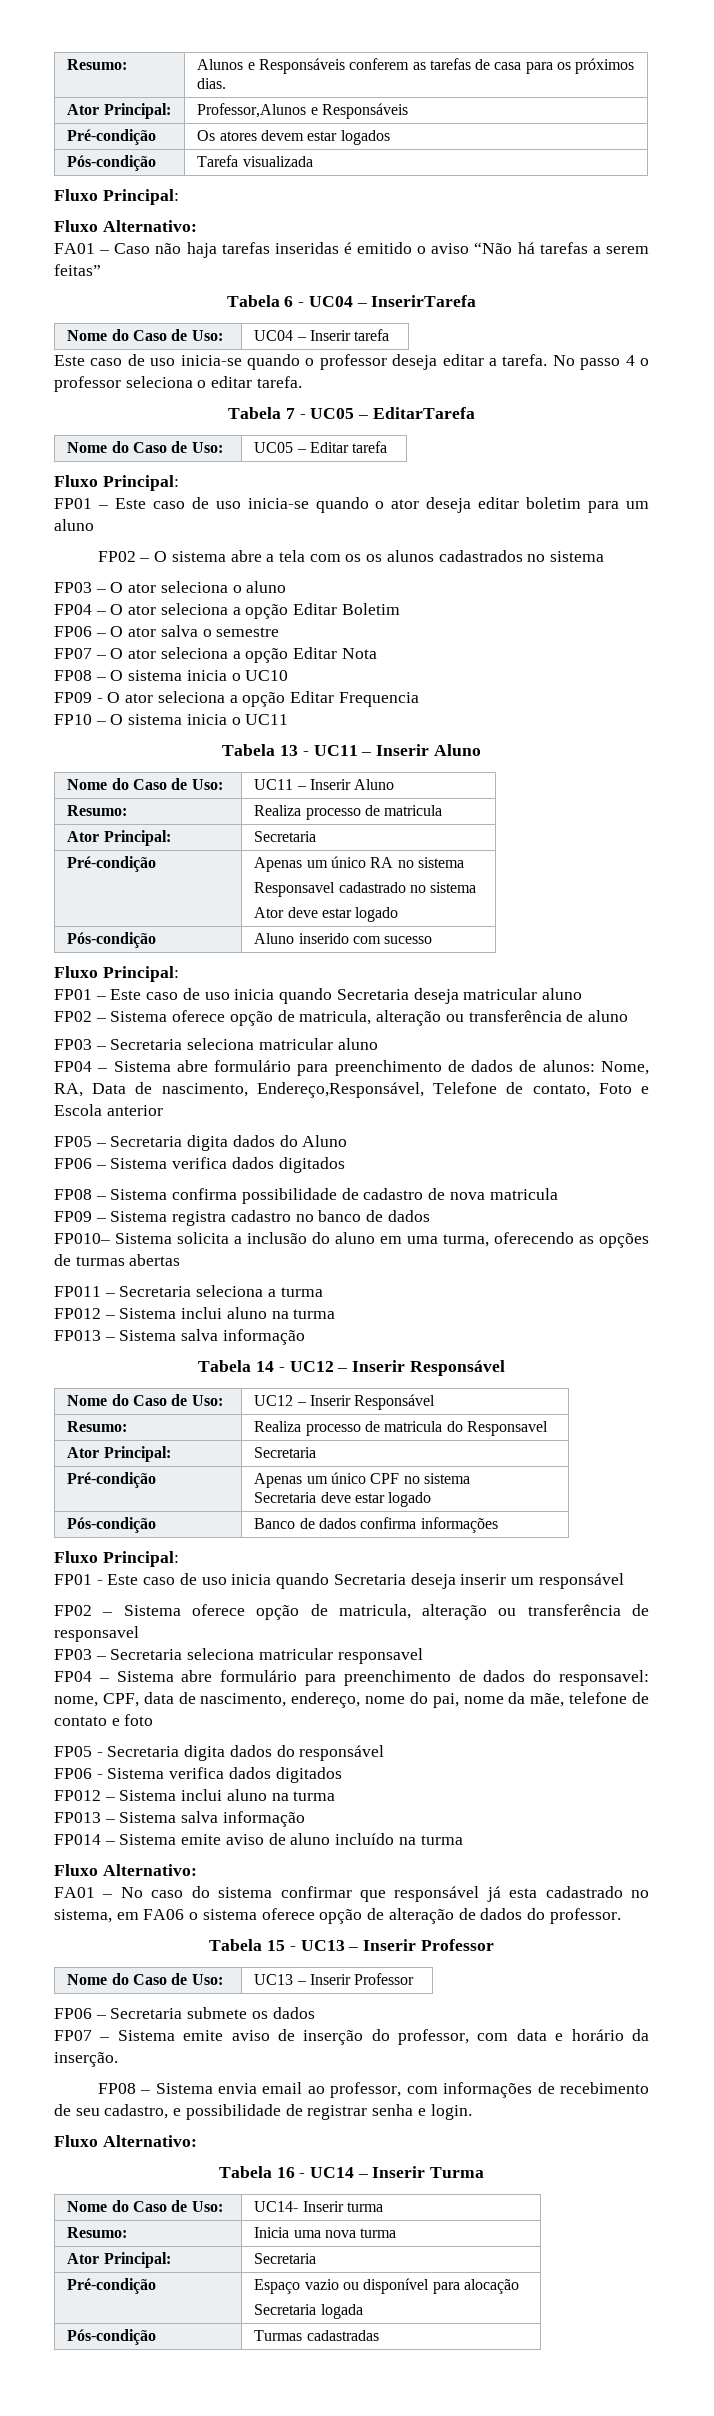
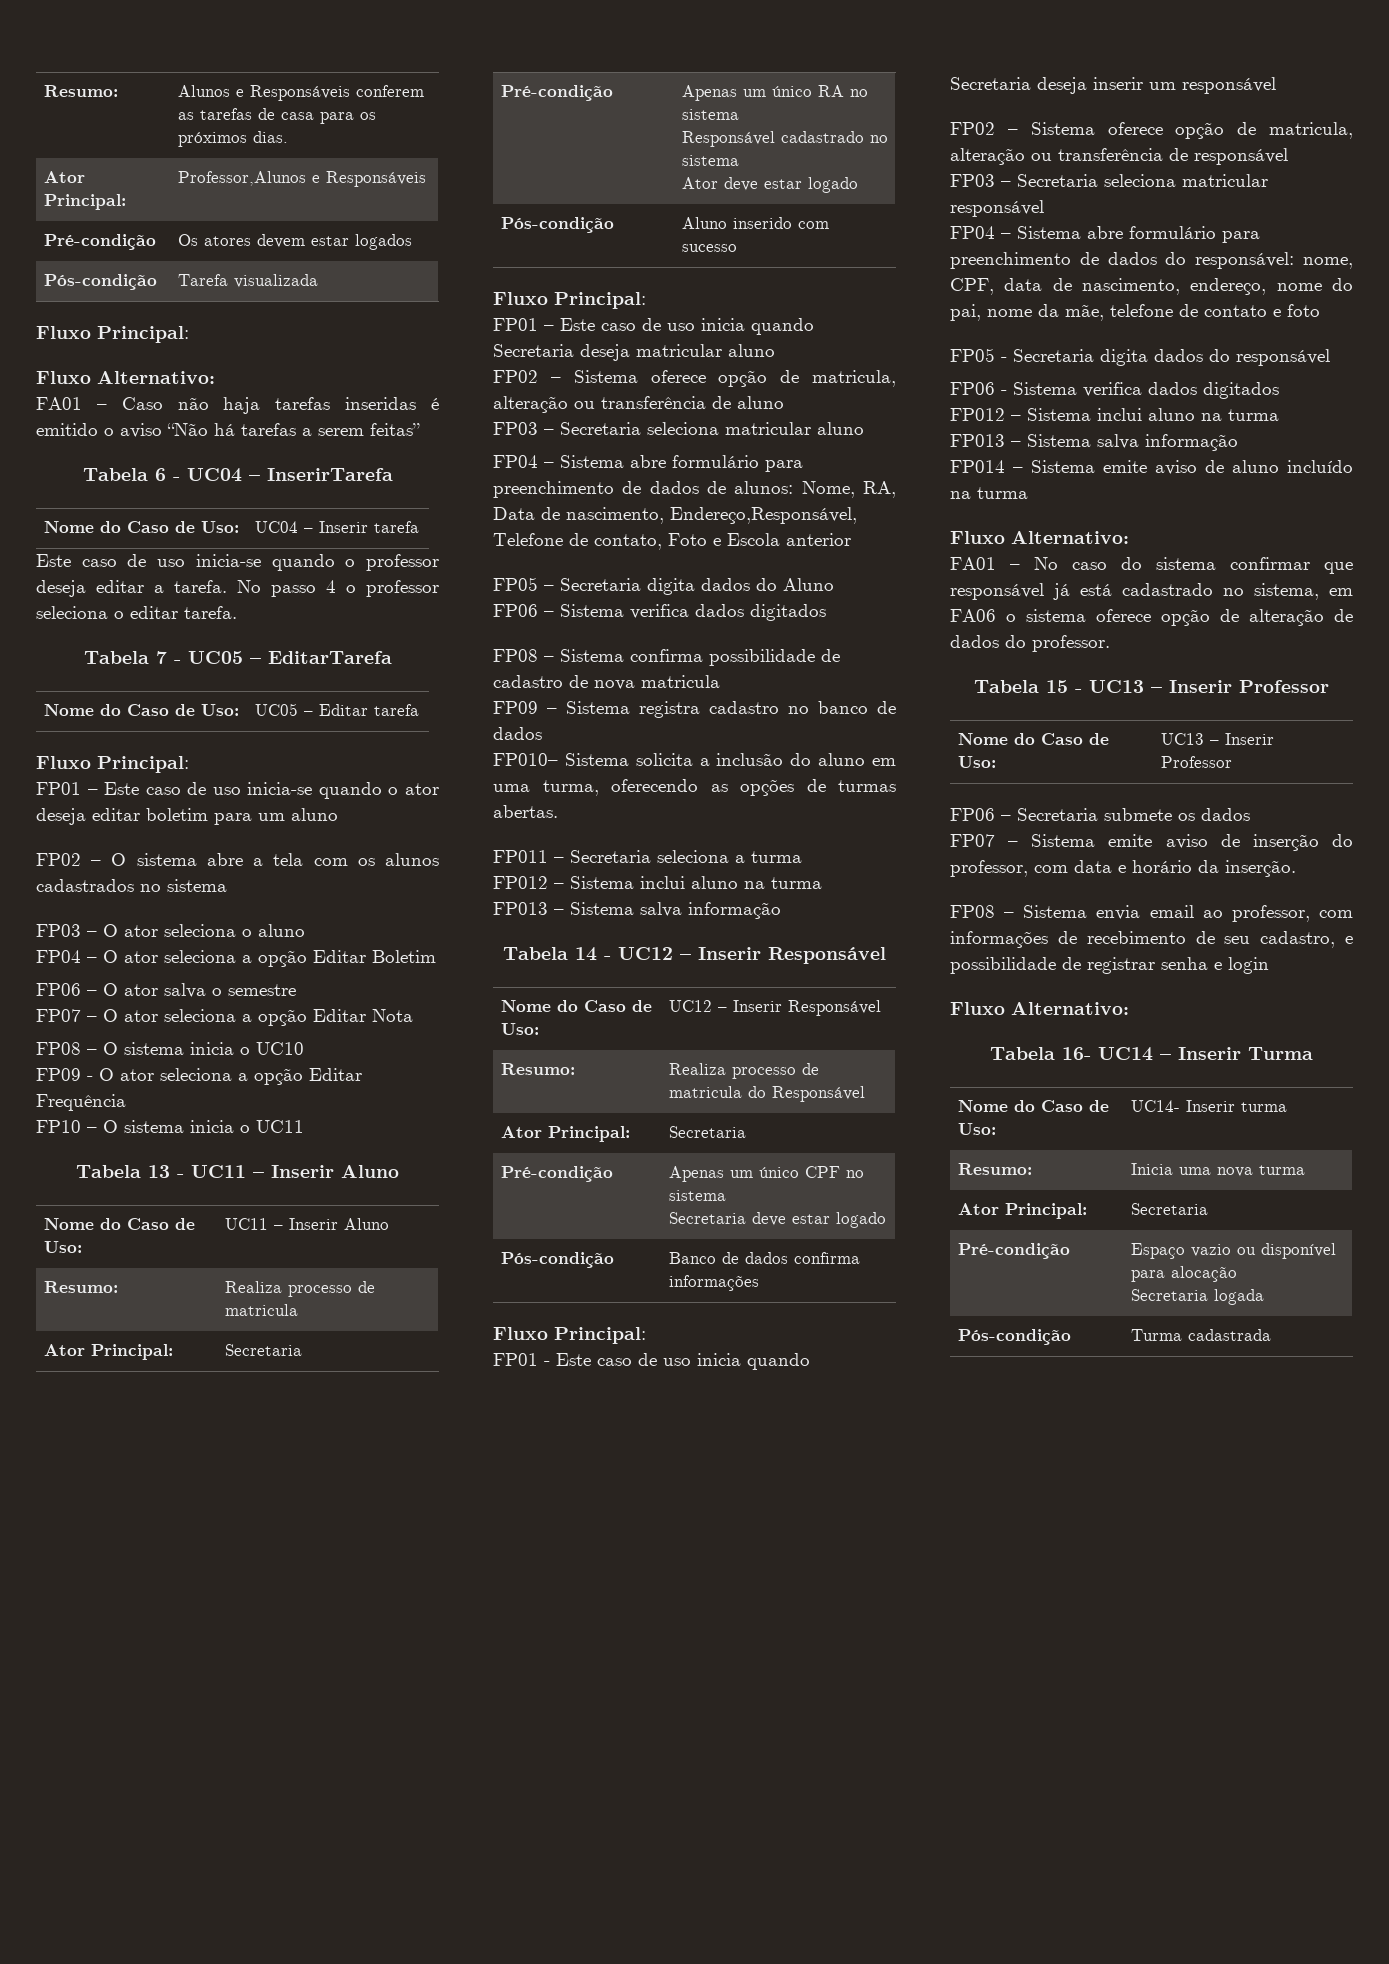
- FP02 – O sistema abre a tela com os os alunos cadastrados no sistema
+ FP02 – O sistema abre a tela com os alunos cadastrados no sistema
- FP09 - O ator seleciona a opção Editar Frequencia
+ FP09 - O ator seleciona a opção Editar Frequência
  Pré-condição | Apenas um único RA no sistema
- Responsavel cadastrado no sistema
+ Responsável cadastrado no sistema
- FP010– Sistema solicita a inclusão do aluno em uma turma, oferecendo as opções de turmas abertas
+ FP010– Sistema solicita a inclusão do aluno em uma turma, oferecendo as opções de turmas abertas.
- Resumo: | Realiza processo de matricula do Responsavel
+ Resumo: | Realiza processo de matricula do Responsável
- FP02 – Sistema oferece opção de matricula, alteração ou transferência de responsavel
- FP03 – Secretaria seleciona matricular responsavel
+ FP02 – Sistema oferece opção de matricula, alteração ou transferência de responsável
+ FP03 – Secretaria seleciona matricular responsável
- FP04 – Sistema abre formulário para preenchimento de dados do responsavel: nome, CPF, data de nascimento, endereço, nome do pai, nome da mãe, telefone de contato e foto
+ FP04 – Sistema abre formulário para preenchimento de dados do responsável: nome, CPF, data de nascimento, endereço, nome do pai, nome da mãe, telefone de contato e foto
- FA01 – No caso do sistema confirmar que responsável já esta cadastrado no sistema, em FA06 o sistema oferece opção de alteração de dados do professor.
+ FA01 – No caso do sistema confirmar que responsável já está cadastrado no sistema, em FA06 o sistema oferece opção de alteração de dados do professor.
- FP08 – Sistema envia email ao professor, com informações de recebimento de seu cadastro, e possibilidade de registrar senha e login.
+ FP08 – Sistema envia email ao professor, com informações de recebimento de seu cadastro, e possibilidade de registrar senha e login
- Tabela 16 - UC14 – Inserir Turma
+ Tabela 16- UC14 – Inserir Turma
- Pós-condição | Turmas cadastradas
+ Pós-condição | Turma cadastrada

